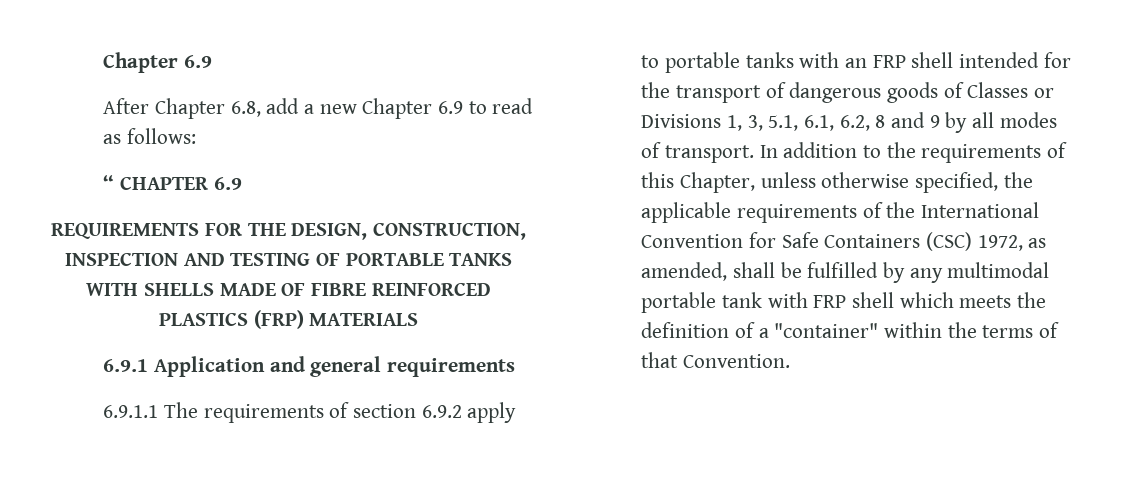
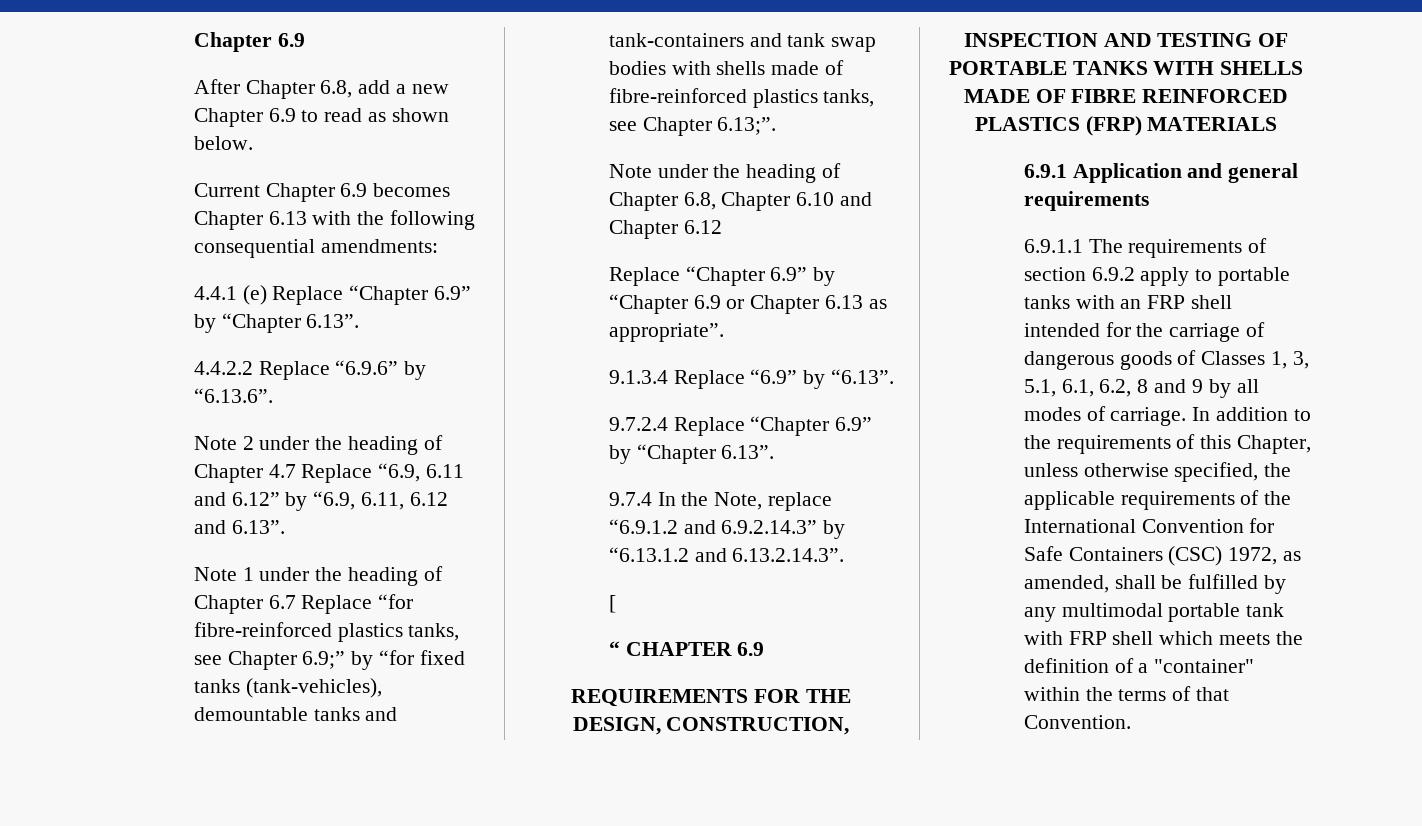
- After Chapter 6.8, add a new Chapter 6.9 to read as follows:
+ After Chapter 6.8, add a new Chapter 6.9 to read as shown below.
+ Current Chapter 6.9 becomes Chapter 6.13 with the following consequential amendments:
+ 4.4.1 (e) Replace “Chapter 6.9” by “Chapter 6.13”.
+ 4.4.2.2 Replace “6.9.6” by “6.13.6”.
+ Note 2 under the heading of Chapter 4.7 Replace “6.9, 6.11 and 6.12” by “6.9, 6.11, 6.12 and 6.13”.
+ Note 1 under the heading of Chapter 6.7 Replace “for fibre-reinforced plastics tanks, see Chapter 6.9;” by “for fixed tanks (tank-vehicles), demountable tanks and tank-containers and tank swap bodies with shells made of fibre-reinforced plastics tanks, see Chapter 6.13;”.
+ Note under the heading of Chapter 6.8, Chapter 6.10 and Chapter 6.12
+ Replace “Chapter 6.9” by “Chapter 6.9 or Chapter 6.13 as appropriate”.
+ 9.1.3.4 Replace “6.9” by “6.13”.
+ 9.7.2.4 Replace “Chapter 6.9” by “Chapter 6.13”.
+ 9.7.4 In the Note, replace “6.9.1.2 and 6.9.2.14.3” by “6.13.1.2 and 6.13.2.14.3”.
+ [
- 6.9.1.1 The requirements of section 6.9.2 apply to portable tanks with an FRP shell intended for the transport of dangerous goods of Classes or Divisions 1, 3, 5.1, 6.1, 6.2, 8 and 9 by all modes of transport.
+ 6.9.1.1 The requirements of section 6.9.2 apply to portable tanks with an FRP shell intended for the carriage of dangerous goods of Classes 1, 3, 5.1, 6.1, 6.2, 8 and 9 by all modes of carriage.

